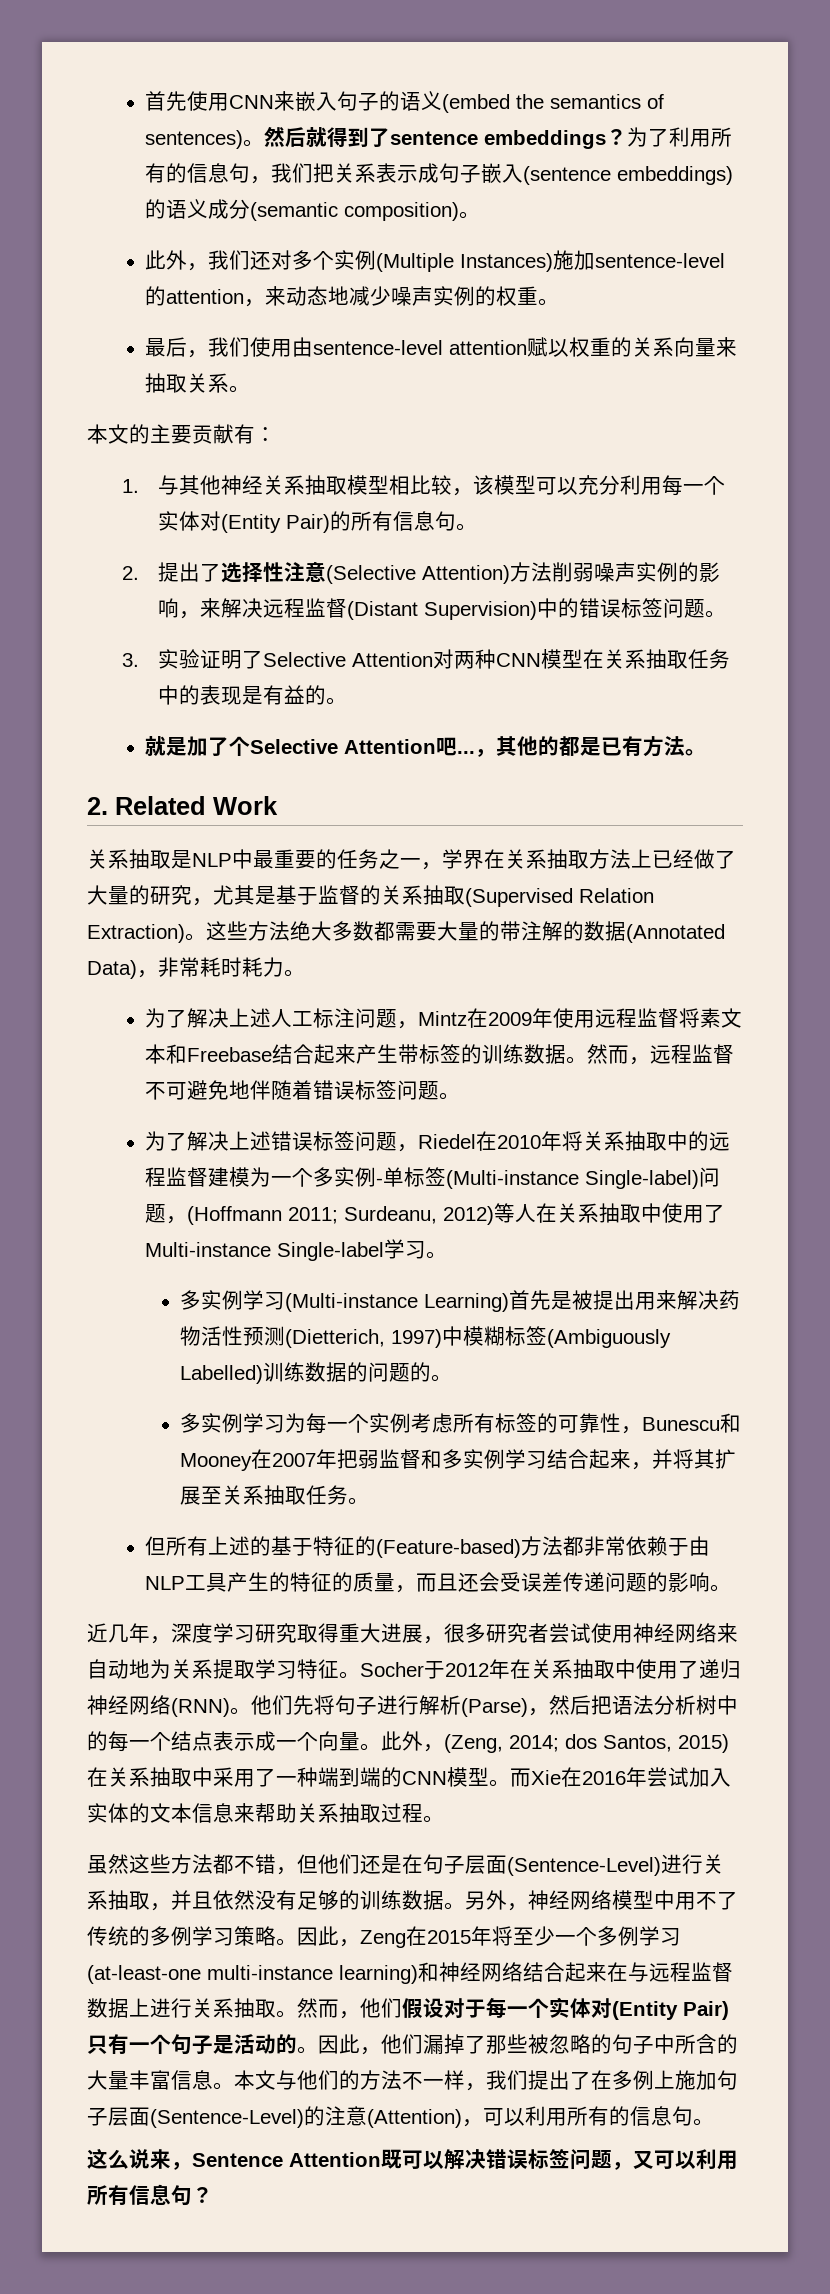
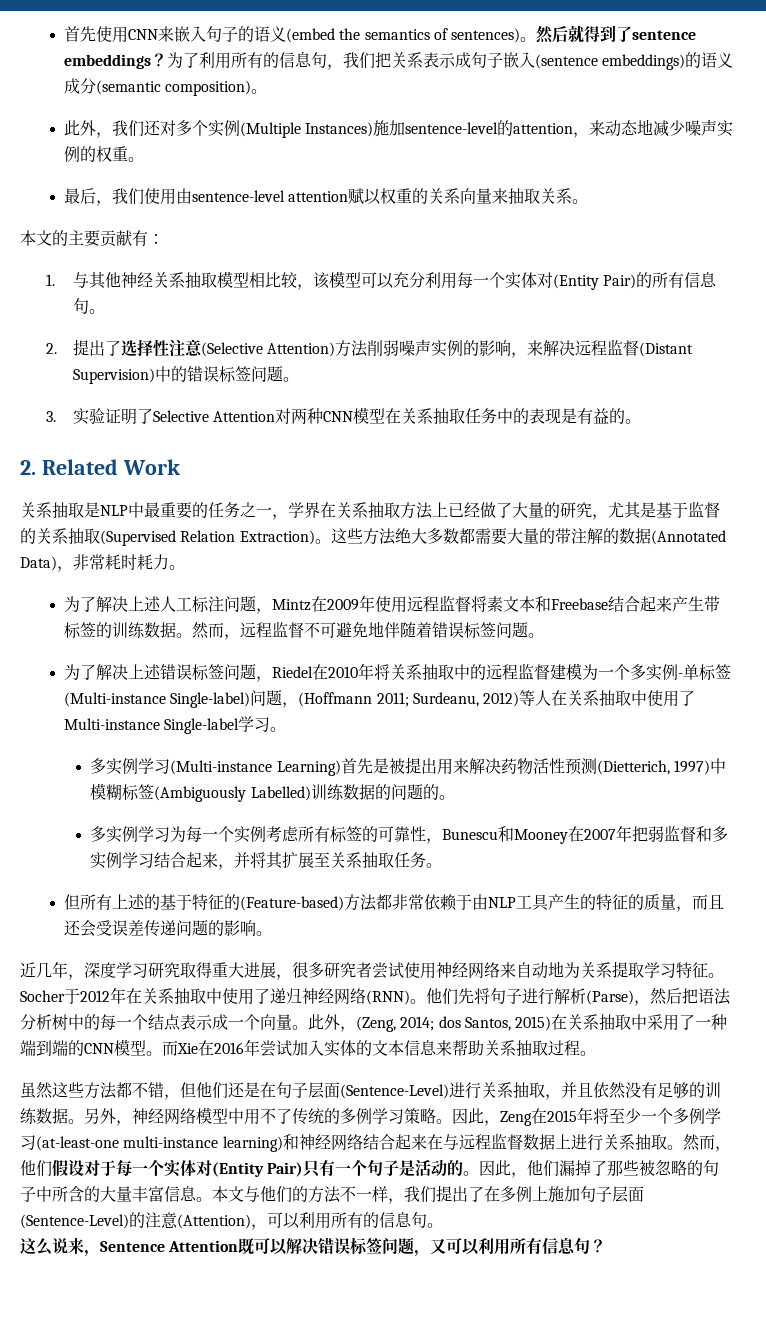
- 就是加了个Selective Attention吧...，其他的都是已有方法。

